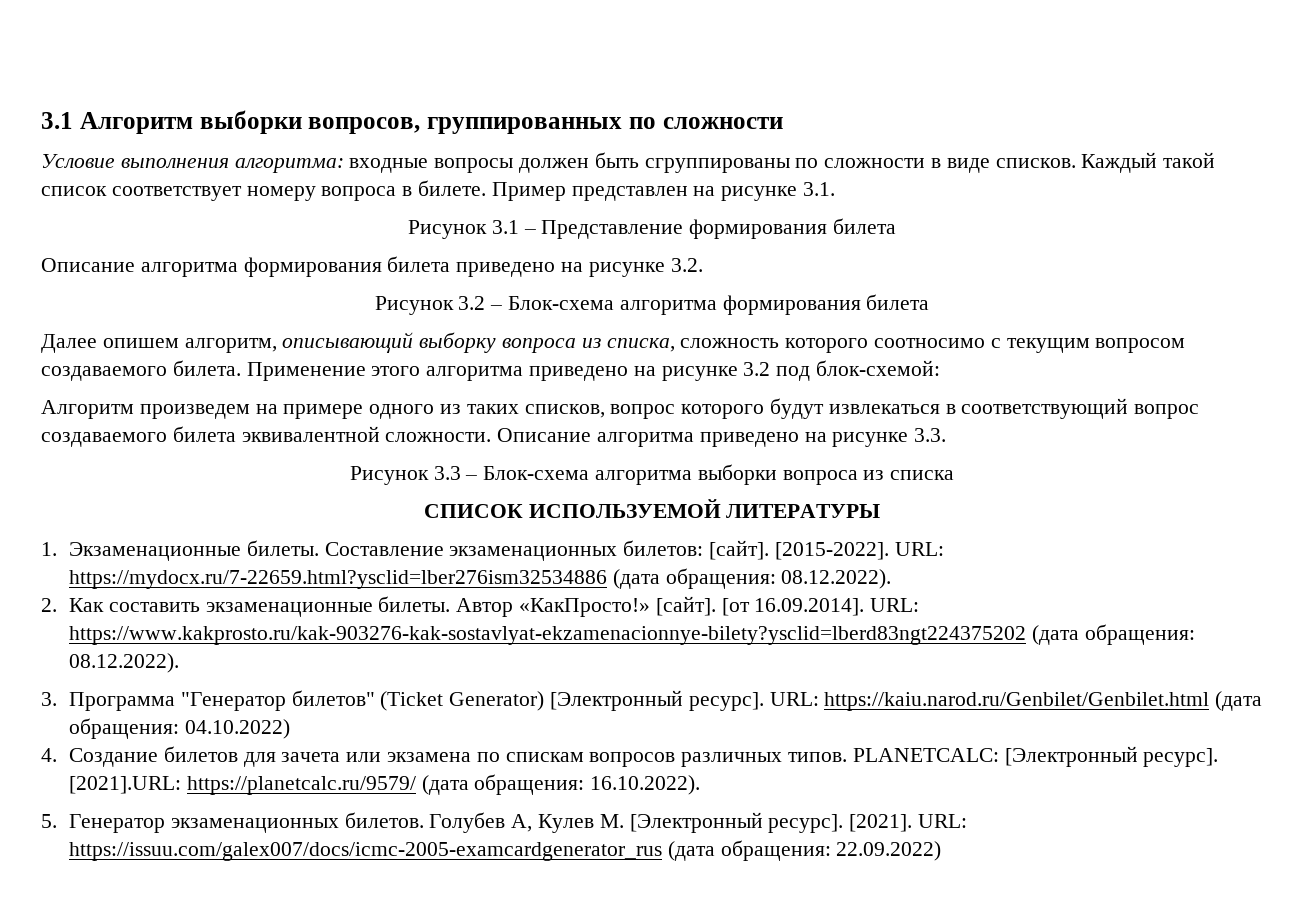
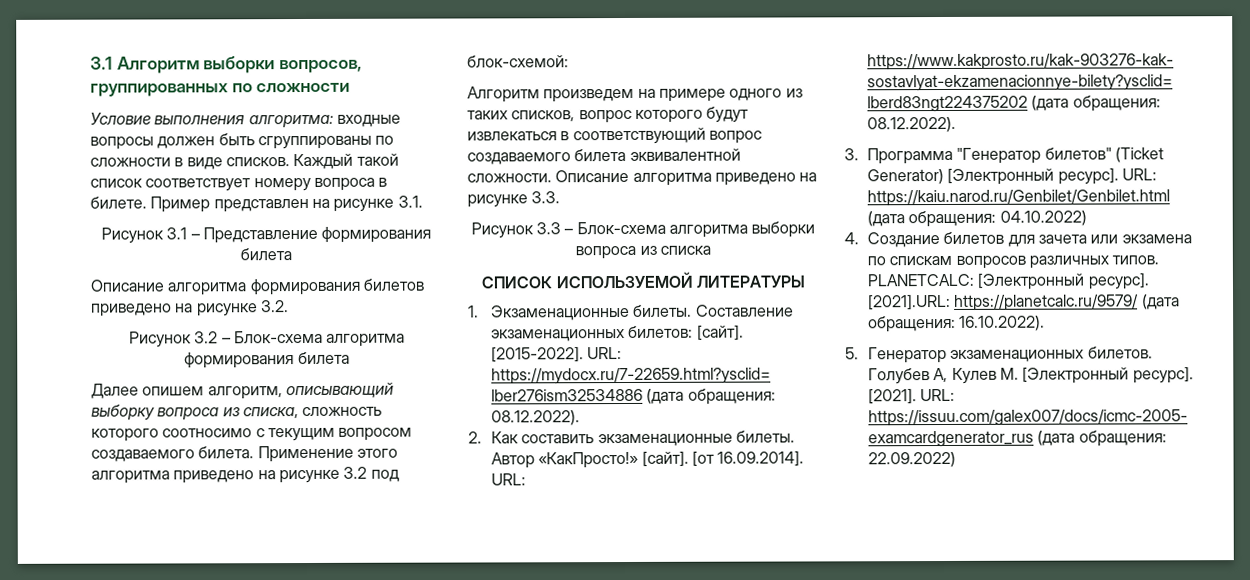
- Описание алгоритма формирования билета приведено на рисунке 3.2.
+ Описание алгоритма формирования билетов приведено на рисунке 3.2.

